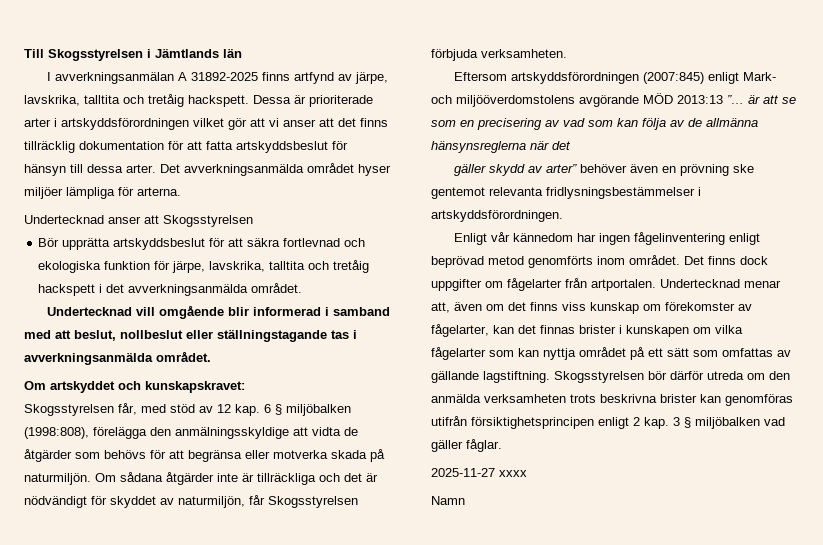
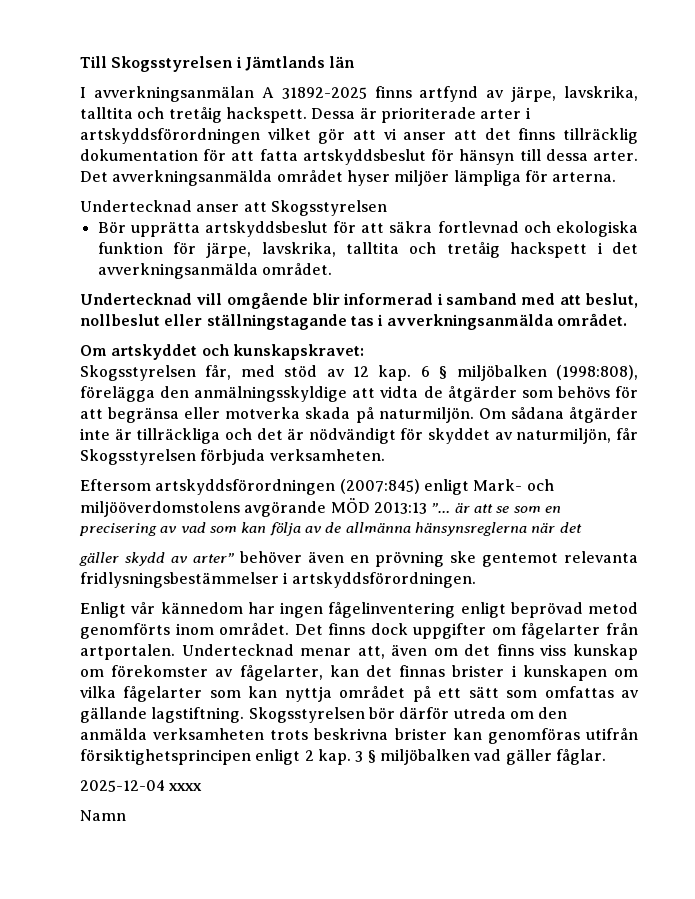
- 2025-11-27 xxxx
+ 2025-12-04 xxxx

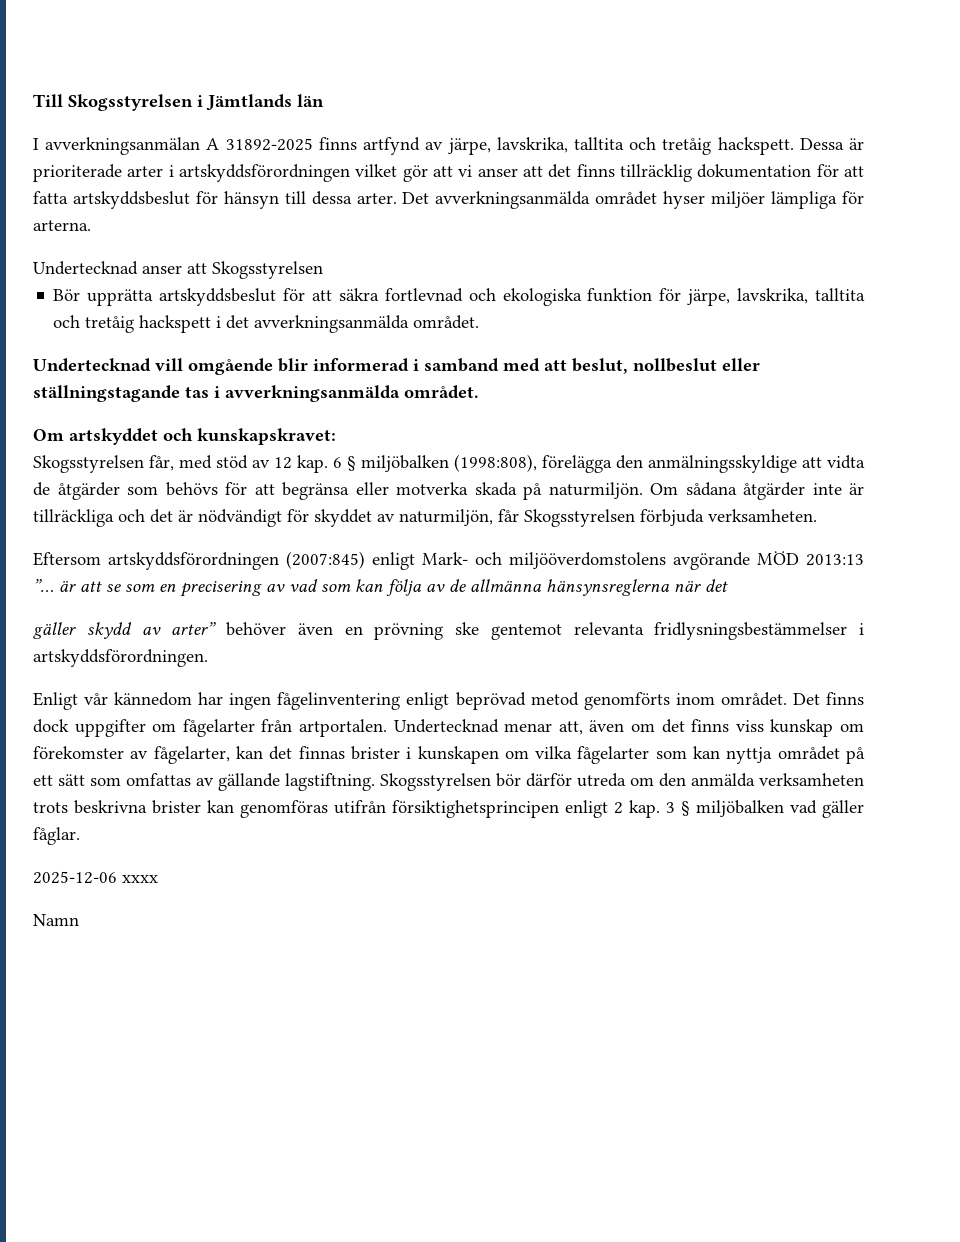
- 2025-12-04 xxxx
+ 2025-12-06 xxxx

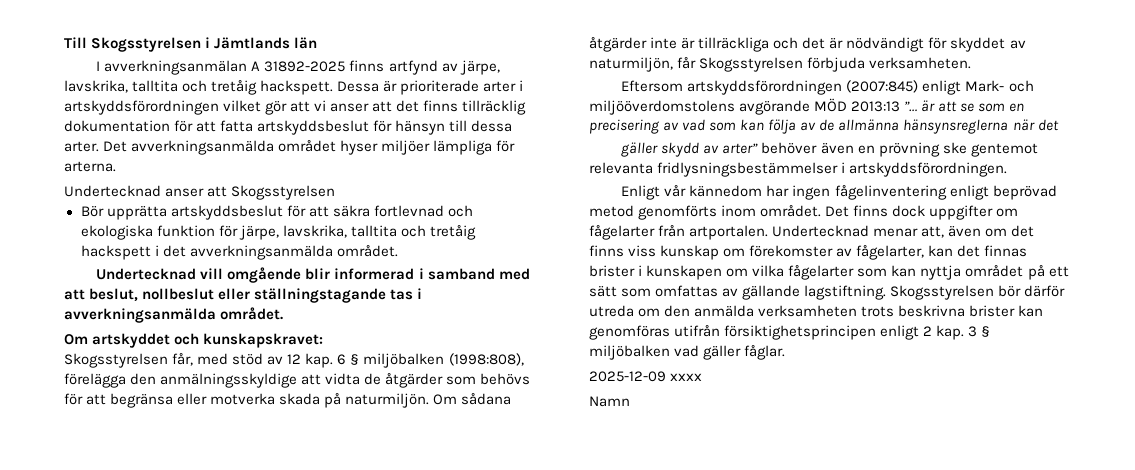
- 2025-12-06 xxxx
+ 2025-12-09 xxxx

